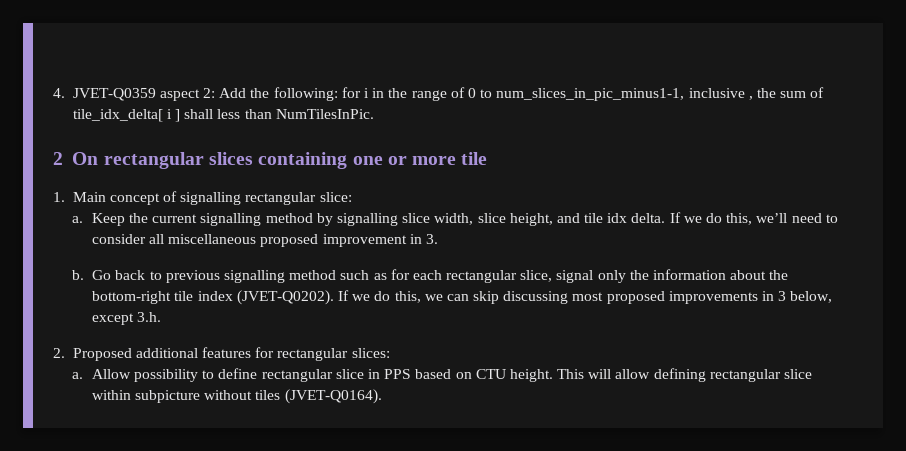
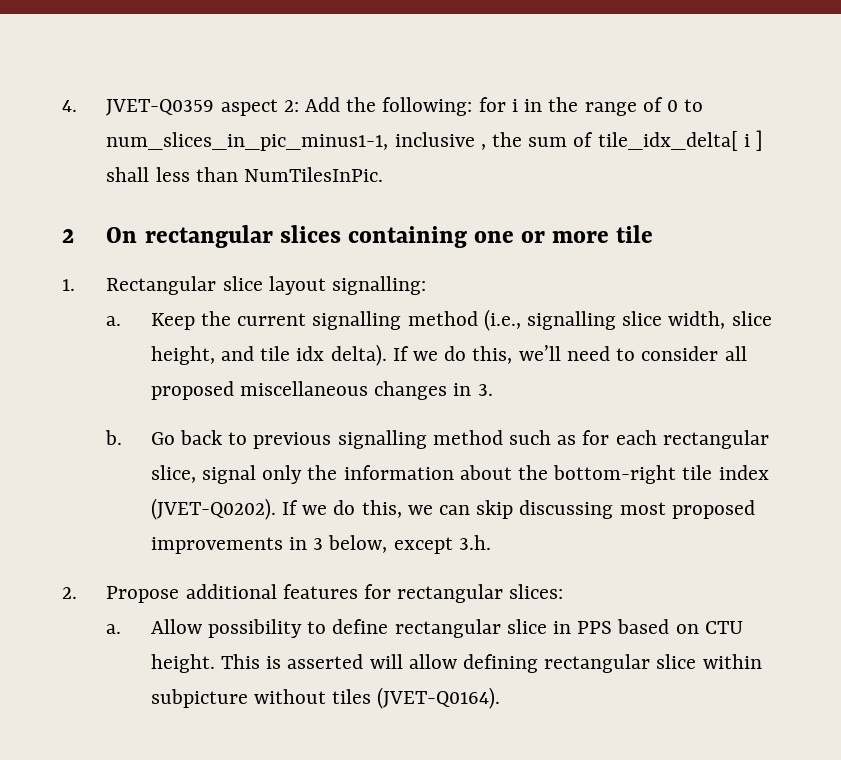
- 1. Main concept of signalling rectangular slice:
+ 1. Rectangular slice layout signalling:
- Keep the current signalling method by signalling slice width, slice height, and tile idx delta.
+ Keep the current signalling method (i.e., signalling slice width, slice height, and tile idx delta).
- If we do this, we’ll need to consider all miscellaneous proposed improvement in 3.
+ If we do this, we’ll need to consider all proposed miscellaneous changes in 3.
- 2. Proposed additional features for rectangular slices:
+ 2. Propose additional features for rectangular slices:
- This will allow defining rectangular slice within subpicture without tiles (JVET-Q0164).
+ This is asserted will allow defining rectangular slice within subpicture without tiles (JVET-Q0164).

